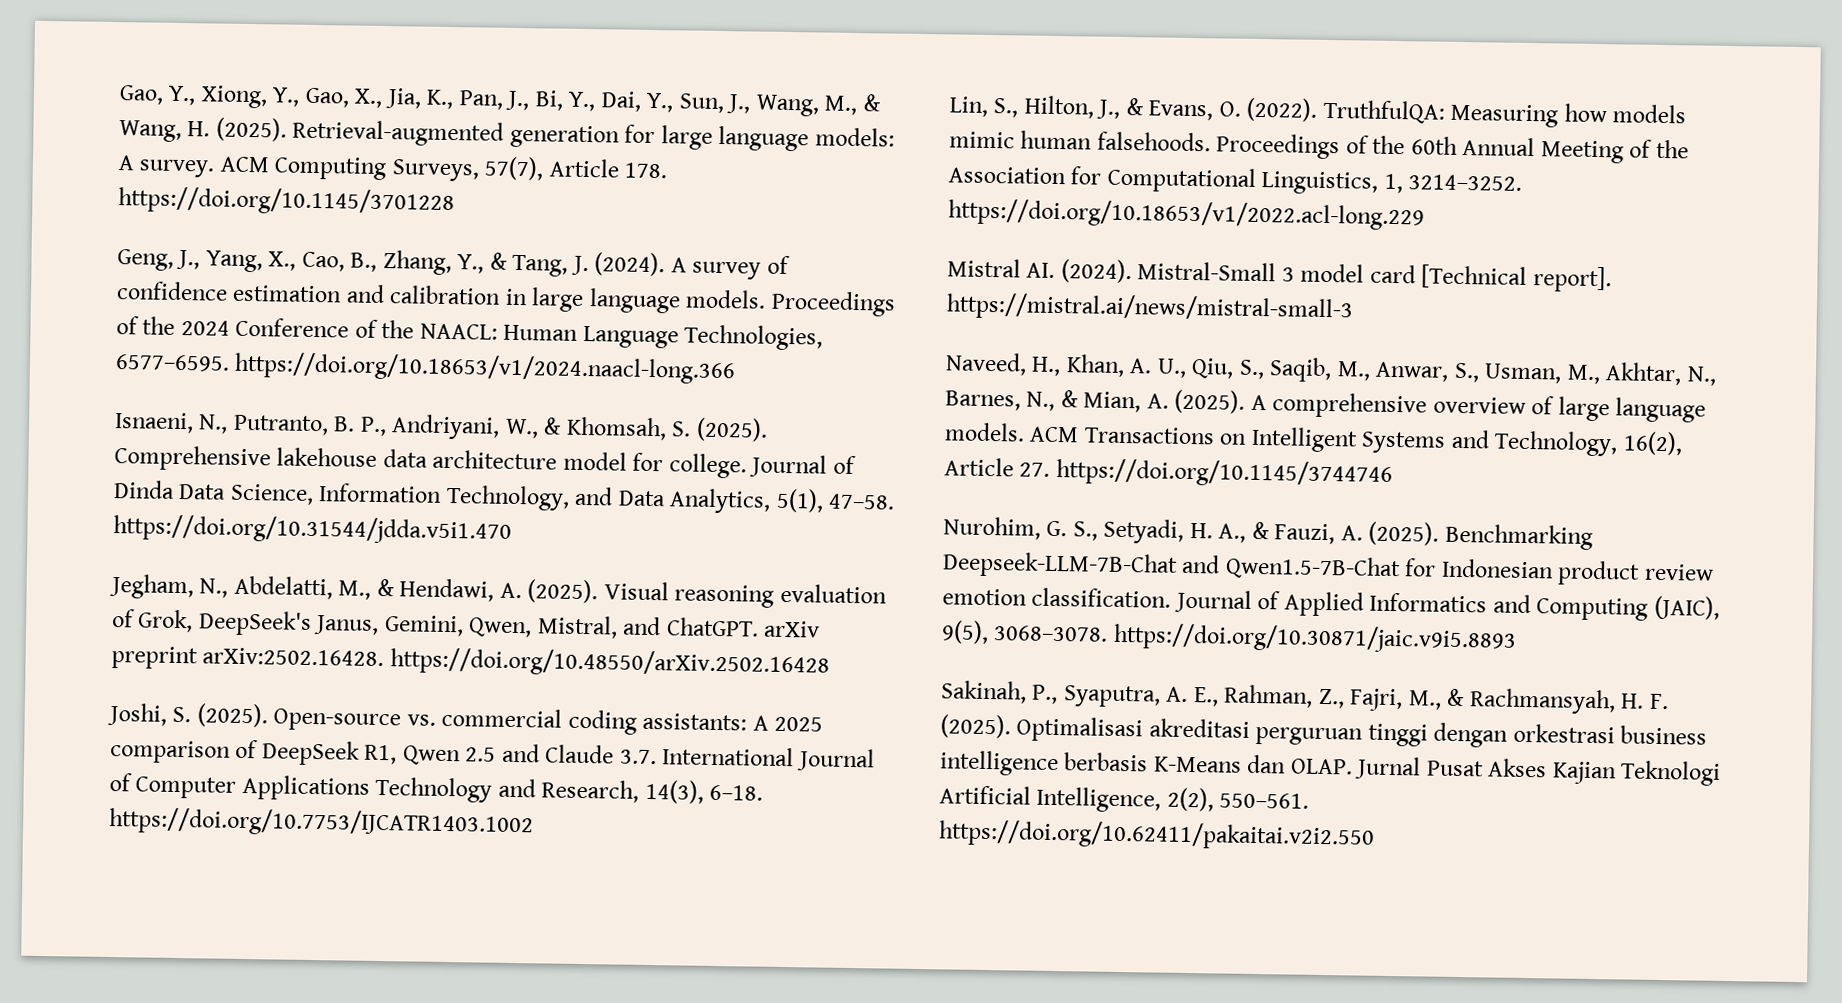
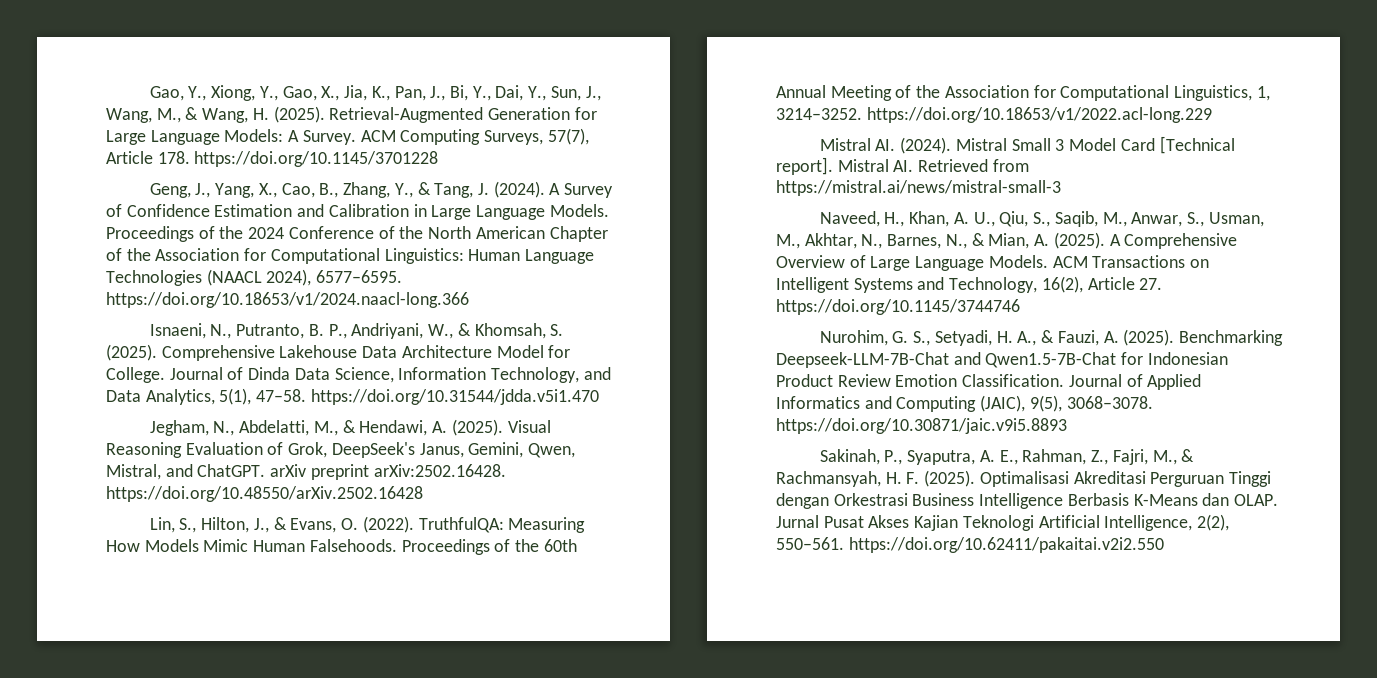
- Retrieval-augmented generation for large language models: A survey.
+ Retrieval-Augmented Generation for Large Language Models: A Survey.
- A survey of confidence estimation and calibration in large language models.
+ A Survey of Confidence Estimation and Calibration in Large Language Models.
- Proceedings of the 2024 Conference of the NAACL: Human Language Technologies, 6577–6595. https://doi.org/10.18653/v1/2024.naacl-long.366
+ Proceedings of the 2024 Conference of the North American Chapter of the Association for Computational Linguistics: Human Language Technologies (NAACL 2024), 6577–6595. https://doi.org/10.18653/v1/2024.naacl-long.366
- Comprehensive lakehouse data architecture model for college.
+ Comprehensive Lakehouse Data Architecture Model for College.
- Visual reasoning evaluation of Grok, DeepSeek's Janus, Gemini, Qwen, Mistral, and ChatGPT. arXiv preprint arXiv:2502.16428. https://doi.org/10.48550/arXiv.2502.16428
+ Visual Reasoning Evaluation of Grok, DeepSeek's Janus, Gemini, Qwen, Mistral, and ChatGPT. arXiv preprint arXiv:2502.16428. https://doi.org/10.48550/arXiv.2502.16428
- Joshi, S. (2025). Open-source vs. commercial coding assistants: A 2025 comparison of DeepSeek R1, Qwen 2.5 and Claude 3.7. International Journal of Computer Applications Technology and Research, 14(3), 6–18. https://doi.org/10.7753/IJCATR1403.1002
- TruthfulQA: Measuring how models mimic human falsehoods.
+ TruthfulQA: Measuring How Models Mimic Human Falsehoods.
- Mistral-Small 3 model card [Technical report]. https://mistral.ai/news/mistral-small-3
+ Mistral Small 3 Model Card [Technical report]. Mistral AI. Retrieved from https://mistral.ai/news/mistral-small-3
- A comprehensive overview of large language models.
+ A Comprehensive Overview of Large Language Models.
- Benchmarking Deepseek-LLM-7B-Chat and Qwen1.5-7B-Chat for Indonesian product review emotion classification.
+ Benchmarking Deepseek-LLM-7B-Chat and Qwen1.5-7B-Chat for Indonesian Product Review Emotion Classification.
- Optimalisasi akreditasi perguruan tinggi dengan orkestrasi business intelligence berbasis K-Means dan OLAP.
+ Optimalisasi Akreditasi Perguruan Tinggi dengan Orkestrasi Business Intelligence Berbasis K-Means dan OLAP.

